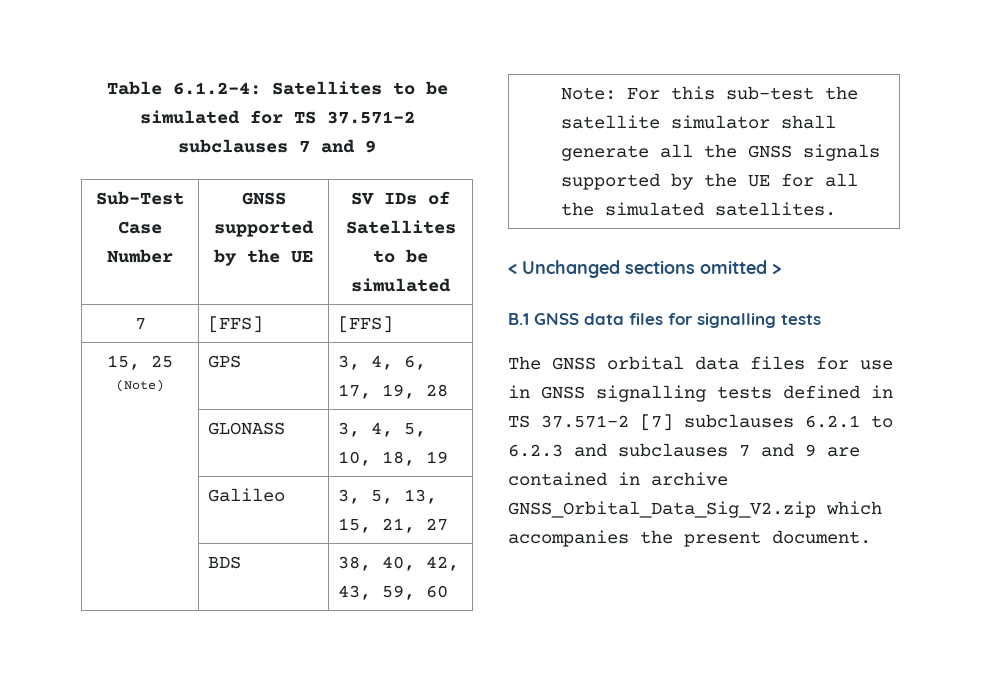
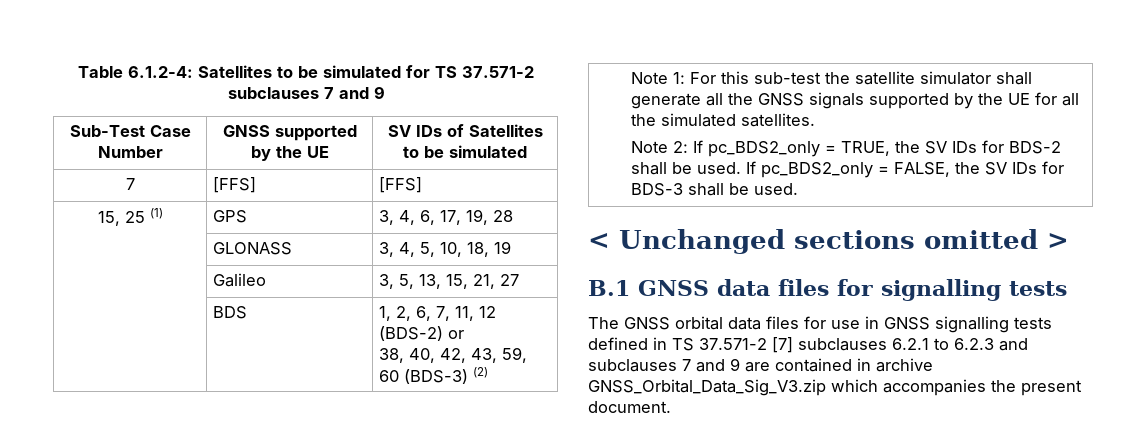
- 15, 25 (Note) | GPS | 3, 4, 6, 17, 19, 28
+ 15, 25 (1) | GPS | 3, 4, 6, 17, 19, 28
- | BDS | 38, 40, 42, 43, 59, 60
- Note: For this sub-test the satellite simulator shall generate all the GNSS signals supported by the UE for all the simulated satellites.
+ | BDS | 1, 2, 6, 7, 11, 12 (BDS-2) or
+ 38, 40, 42, 43, 59, 60 (BDS-3) (2)
+ Note 1: For this sub-test the satellite simulator shall generate all the GNSS signals supported by the UE for all the simulated satellites.
+ Note 2: If pc_BDS2_only = TRUE, the SV IDs for BDS-2 shall be used. If pc_BDS2_only = FALSE, the SV IDs for BDS-3 shall be used.
- The GNSS orbital data files for use in GNSS signalling tests defined in TS 37.571-2 [7] subclauses 6.2.1 to 6.2.3 and subclauses 7 and 9 are contained in archive GNSS_Orbital_Data_Sig_V2.zip which accompanies the present document.
+ The GNSS orbital data files for use in GNSS signalling tests defined in TS 37.571-2 [7] subclauses 6.2.1 to 6.2.3 and subclauses 7 and 9 are contained in archive GNSS_Orbital_Data_Sig_V3.zip which accompanies the present document.

